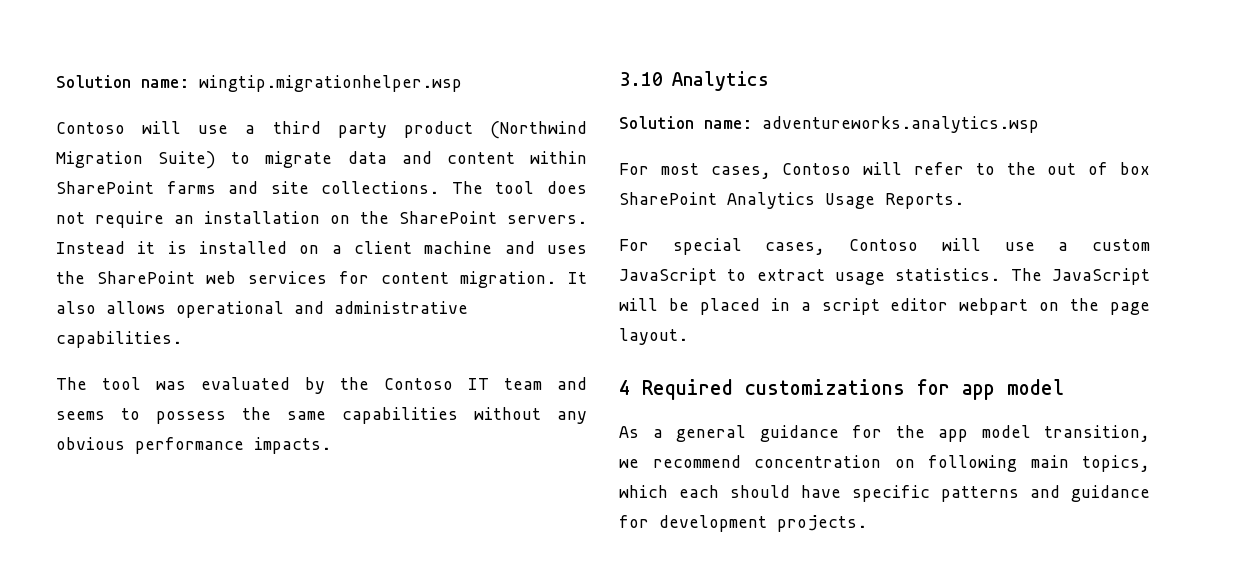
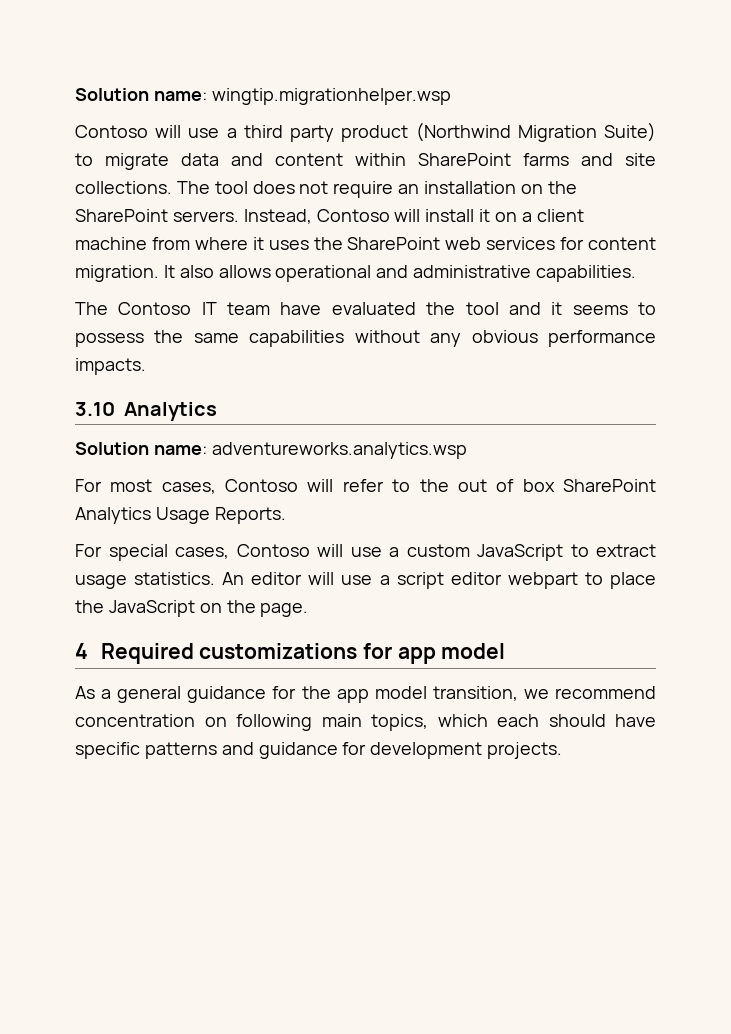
- Instead it is installed on a client machine and uses the SharePoint web services for content migration.
+ Instead, Contoso will install it on a client machine from where it uses the SharePoint web services for content migration.
- The tool was evaluated by the Contoso IT team and seems to possess the same capabilities without any obvious performance impacts.
+ The Contoso IT team have evaluated the tool and it seems to possess the same capabilities without any obvious performance impacts.
- The JavaScript will be placed in a script editor webpart on the page layout.
+ An editor will use a script editor webpart to place the JavaScript on the page.

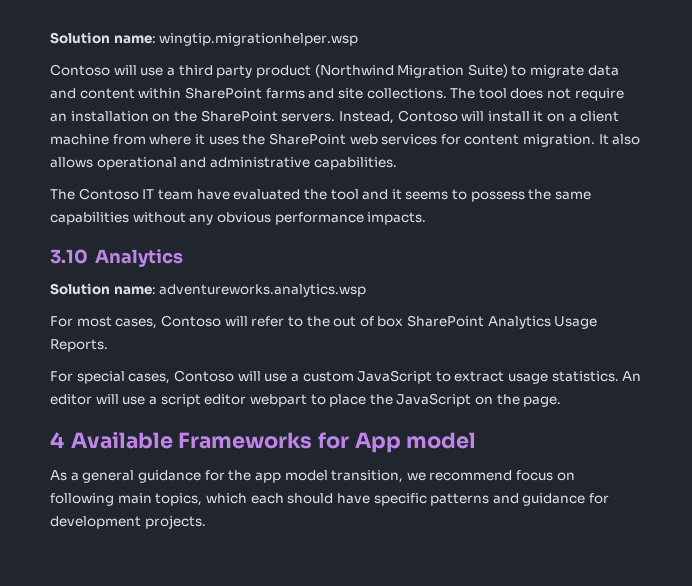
- 4 Required customizations for app model
+ 4 Available Frameworks for App model
- As a general guidance for the app model transition, we recommend concentration on following main topics, which each should have specific patterns and guidance for development projects.
+ As a general guidance for the app model transition, we recommend focus on following main topics, which each should have specific patterns and guidance for development projects.

